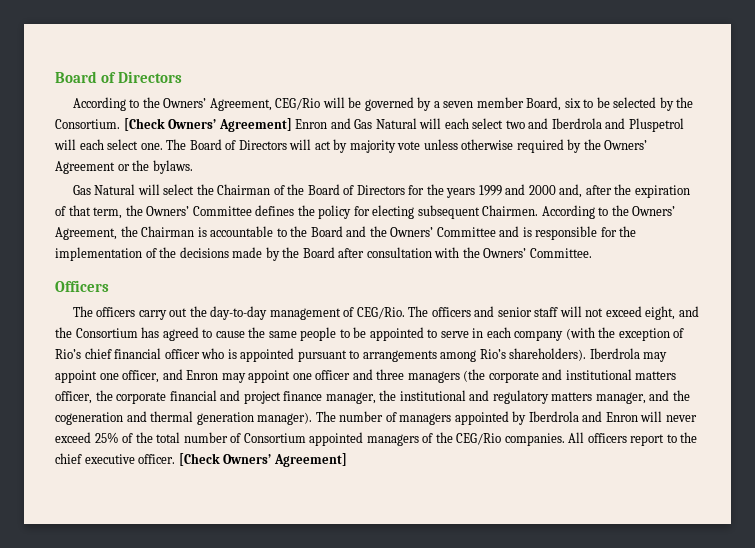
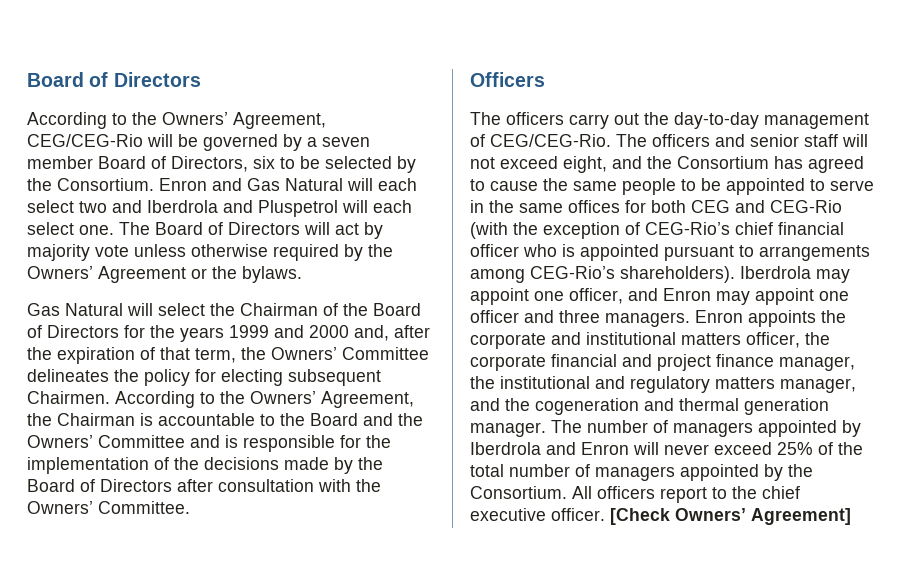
- According to the Owners’ Agreement, CEG/Rio will be governed by a seven member Board, six to be selected by the Consortium.
+ According to the Owners’ Agreement, CEG/CEG-Rio will be governed by a seven member Board of Directors, six to be selected by the Consortium.
- [Check Owners’ Agreement] Enron and Gas Natural will each select two and Iberdrola and Pluspetrol will each select one.
+ Enron and Gas Natural will each select two and Iberdrola and Pluspetrol will each select one.
- Gas Natural will select the Chairman of the Board of Directors for the years 1999 and 2000 and, after the expiration of that term, the Owners’ Committee defines the policy for electing subsequent Chairmen.
+ Gas Natural will select the Chairman of the Board of Directors for the years 1999 and 2000 and, after the expiration of that term, the Owners’ Committee delineates the policy for electing subsequent Chairmen.
- According to the Owners’ Agreement, the Chairman is accountable to the Board and the Owners’ Committee and is responsible for the implementation of the decisions made by the Board after consultation with the Owners’ Committee.
+ According to the Owners’ Agreement, the Chairman is accountable to the Board and the Owners’ Committee and is responsible for the implementation of the decisions made by the Board of Directors after consultation with the Owners’ Committee.
- The officers carry out the day-to-day management of CEG/Rio.
+ The officers carry out the day-to-day management of CEG/CEG-Rio.
- The officers and senior staff will not exceed eight, and the Consortium has agreed to cause the same people to be appointed to serve in each company (with the exception of Rio’s chief financial officer who is appointed pursuant to arrangements among Rio’s shareholders).
+ The officers and senior staff will not exceed eight, and the Consortium has agreed to cause the same people to be appointed to serve in the same offices for both CEG and CEG-Rio (with the exception of CEG-Rio’s chief financial officer who is appointed pursuant to arrangements among CEG-Rio’s shareholders).
- Iberdrola may appoint one officer, and Enron may appoint one officer and three managers (the corporate and institutional matters officer, the corporate financial and project finance manager, the institutional and regulatory matters manager, and the cogeneration and thermal generation manager).
+ Iberdrola may appoint one officer, and Enron may appoint one officer and three managers. Enron appoints the corporate and institutional matters officer, the corporate financial and project finance manager, the institutional and regulatory matters manager, and the cogeneration and thermal generation manager.
- The number of managers appointed by Iberdrola and Enron will never exceed 25% of the total number of Consortium appointed managers of the CEG/Rio companies.
+ The number of managers appointed by Iberdrola and Enron will never exceed 25% of the total number of managers appointed by the Consortium.

